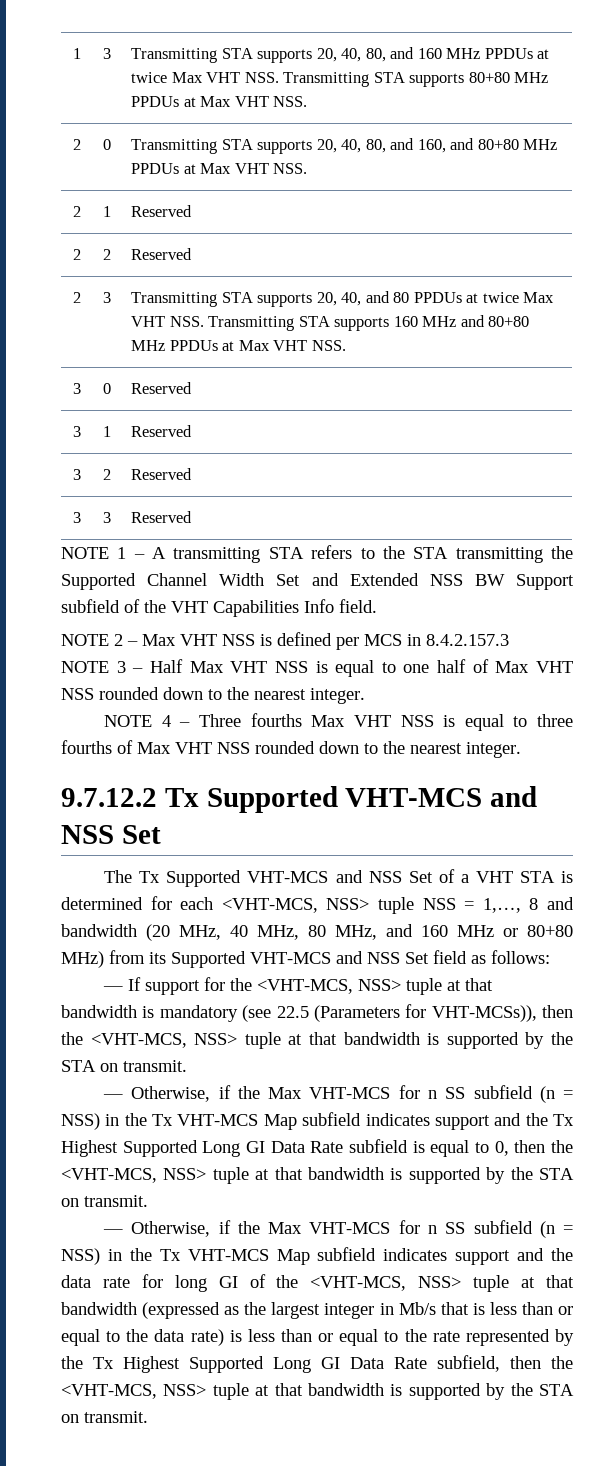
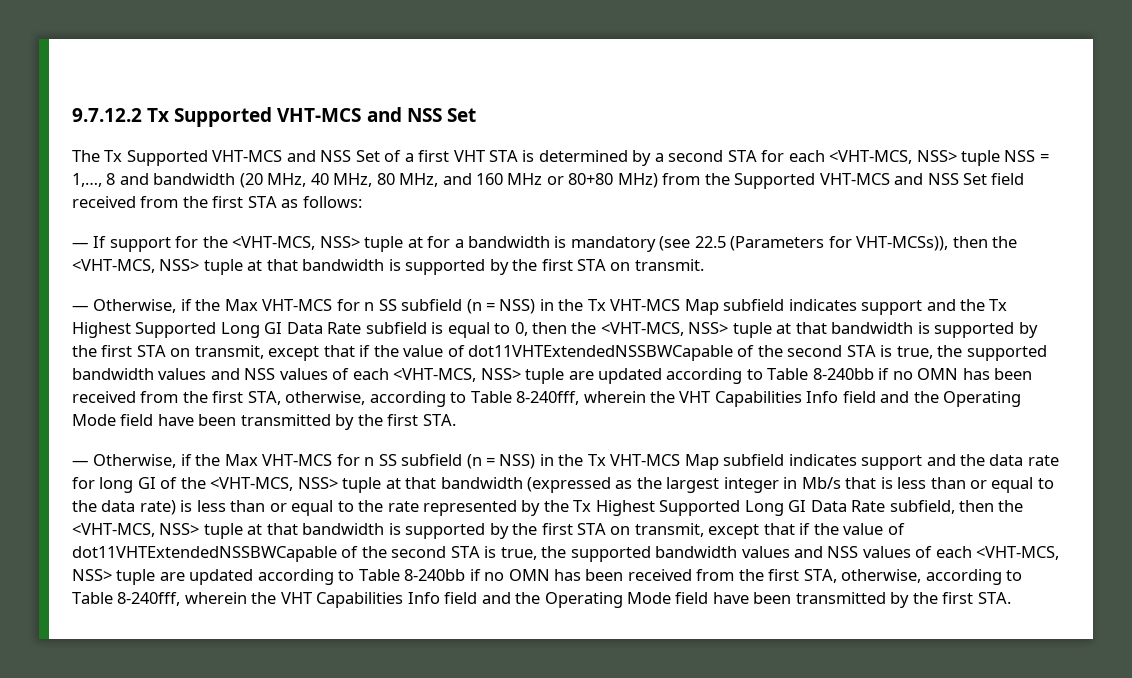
- 1 | 3 | Transmitting STA supports 20, 40, 80, and 160 MHz PPDUs at twice Max VHT NSS. Transmitting STA supports 80+80 MHz PPDUs at Max VHT NSS.
- 2 | 0 | Transmitting STA supports 20, 40, 80, and 160, and 80+80 MHz PPDUs at Max VHT NSS.
- 2 | 1 | Reserved
- 2 | 2 | Reserved
- 2 | 3 | Transmitting STA supports 20, 40, and 80 PPDUs at twice Max VHT NSS. Transmitting STA supports 160 MHz and 80+80 MHz PPDUs at Max VHT NSS.
- 3 | 0 | Reserved
- 3 | 1 | Reserved
- 3 | 2 | Reserved
- 3 | 3 | Reserved
- NOTE 1 – A transmitting STA refers to the STA transmitting the Supported Channel Width Set and Extended NSS BW Support subfield of the VHT Capabilities Info field.
- NOTE 2 – Max VHT NSS is defined per MCS in 8.4.2.157.3
- NOTE 3 – Half Max VHT NSS is equal to one half of Max VHT NSS rounded down to the nearest integer.
- NOTE 4 – Three fourths Max VHT NSS is equal to three fourths of Max VHT NSS rounded down to the nearest integer.
- The Tx Supported VHT-MCS and NSS Set of a VHT STA is determined for each <VHT-MCS, NSS> tuple NSS = 1,…, 8 and bandwidth (20 MHz, 40 MHz, 80 MHz, and 160 MHz or 80+80 MHz) from its Supported VHT-MCS and NSS Set field as follows:
+ The Tx Supported VHT-MCS and NSS Set of a first VHT STA is determined by a second STA for each <VHT-MCS, NSS> tuple NSS = 1,…, 8 and bandwidth (20 MHz, 40 MHz, 80 MHz, and 160 MHz or 80+80 MHz) from the Supported VHT-MCS and NSS Set field received from the first STA as follows:
- — If support for the <VHT-MCS, NSS> tuple at that bandwidth is mandatory (see 22.5 (Parameters for VHT-MCSs)), then the <VHT-MCS, NSS> tuple at that bandwidth is supported by the STA on transmit.
+ — If support for the <VHT-MCS, NSS> tuple at for a bandwidth is mandatory (see 22.5 (Parameters for VHT-MCSs)), then the <VHT-MCS, NSS> tuple at that bandwidth is supported by the first STA on transmit.
- — Otherwise, if the Max VHT-MCS for n SS subfield (n = NSS) in the Tx VHT-MCS Map subfield indicates support and the Tx Highest Supported Long GI Data Rate subfield is equal to 0, then the <VHT-MCS, NSS> tuple at that bandwidth is supported by the STA on transmit.
+ — Otherwise, if the Max VHT-MCS for n SS subfield (n = NSS) in the Tx VHT-MCS Map subfield indicates support and the Tx Highest Supported Long GI Data Rate subfield is equal to 0, then the <VHT-MCS, NSS> tuple at that bandwidth is supported by the first STA on transmit, except that if the value of dot11VHTExtendedNSSBWCapable of the second STA is true, the supported bandwidth values and NSS values of each <VHT-MCS, NSS> tuple are updated according to Table 8-240bb if no OMN has been received from the first STA, otherwise, according to Table 8-240fff, wherein the VHT Capabilities Info field and the Operating Mode field have been transmitted by the first STA.
- — Otherwise, if the Max VHT-MCS for n SS subfield (n = NSS) in the Tx VHT-MCS Map subfield indicates support and the data rate for long GI of the <VHT-MCS, NSS> tuple at that bandwidth (expressed as the largest integer in Mb/s that is less than or equal to the data rate) is less than or equal to the rate represented by the Tx Highest Supported Long GI Data Rate subfield, then the <VHT-MCS, NSS> tuple at that bandwidth is supported by the STA on transmit.
+ — Otherwise, if the Max VHT-MCS for n SS subfield (n = NSS) in the Tx VHT-MCS Map subfield indicates support and the data rate for long GI of the <VHT-MCS, NSS> tuple at that bandwidth (expressed as the largest integer in Mb/s that is less than or equal to the data rate) is less than or equal to the rate represented by the Tx Highest Supported Long GI Data Rate subfield, then the <VHT-MCS, NSS> tuple at that bandwidth is supported by the first STA on transmit, except that if the value of dot11VHTExtendedNSSBWCapable of the second STA is true, the supported bandwidth values and NSS values of each <VHT-MCS, NSS> tuple are updated according to Table 8-240bb if no OMN has been received from the first STA, otherwise, according to Table 8-240fff, wherein the VHT Capabilities Info field and the Operating Mode field have been transmitted by the first STA.

